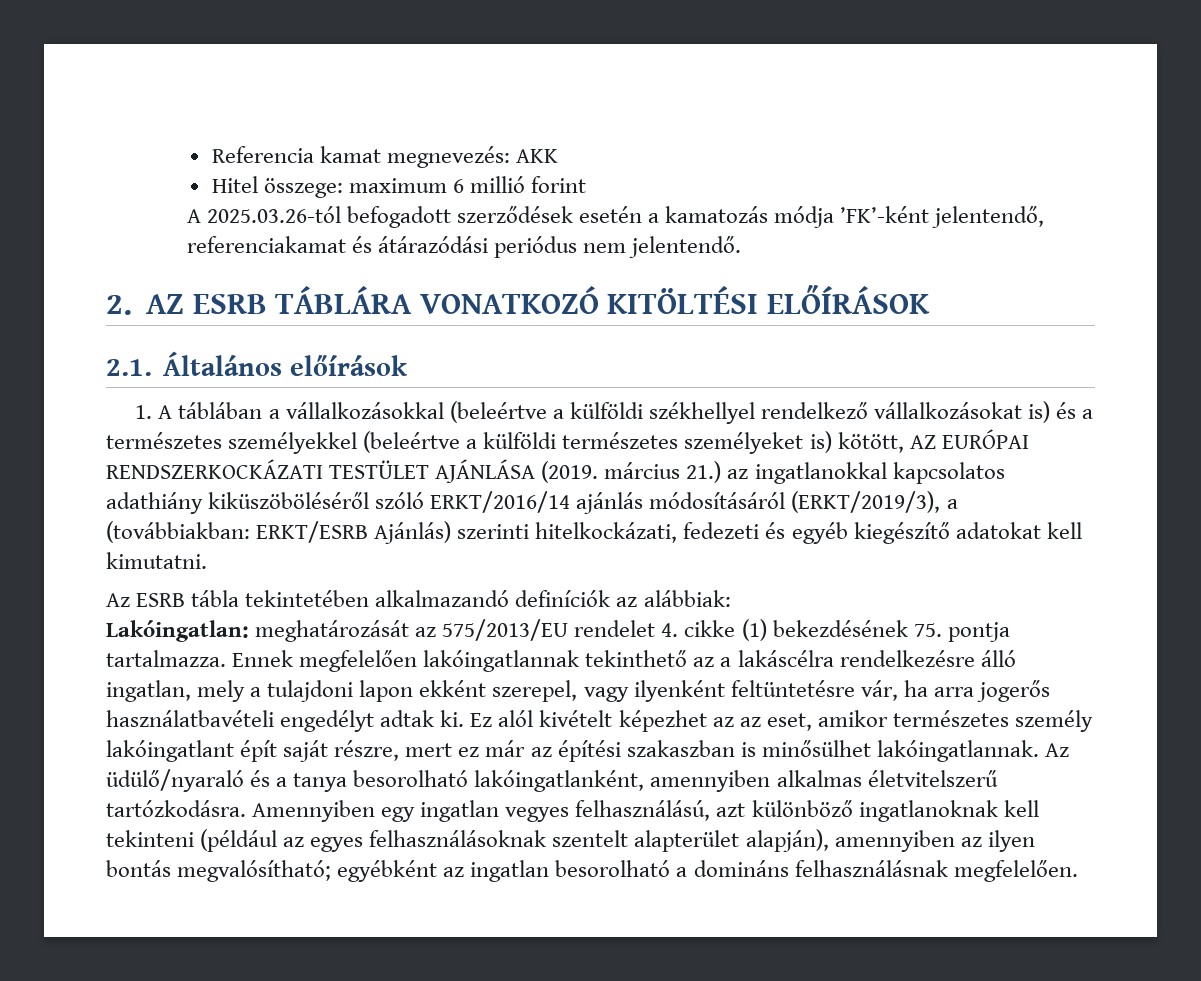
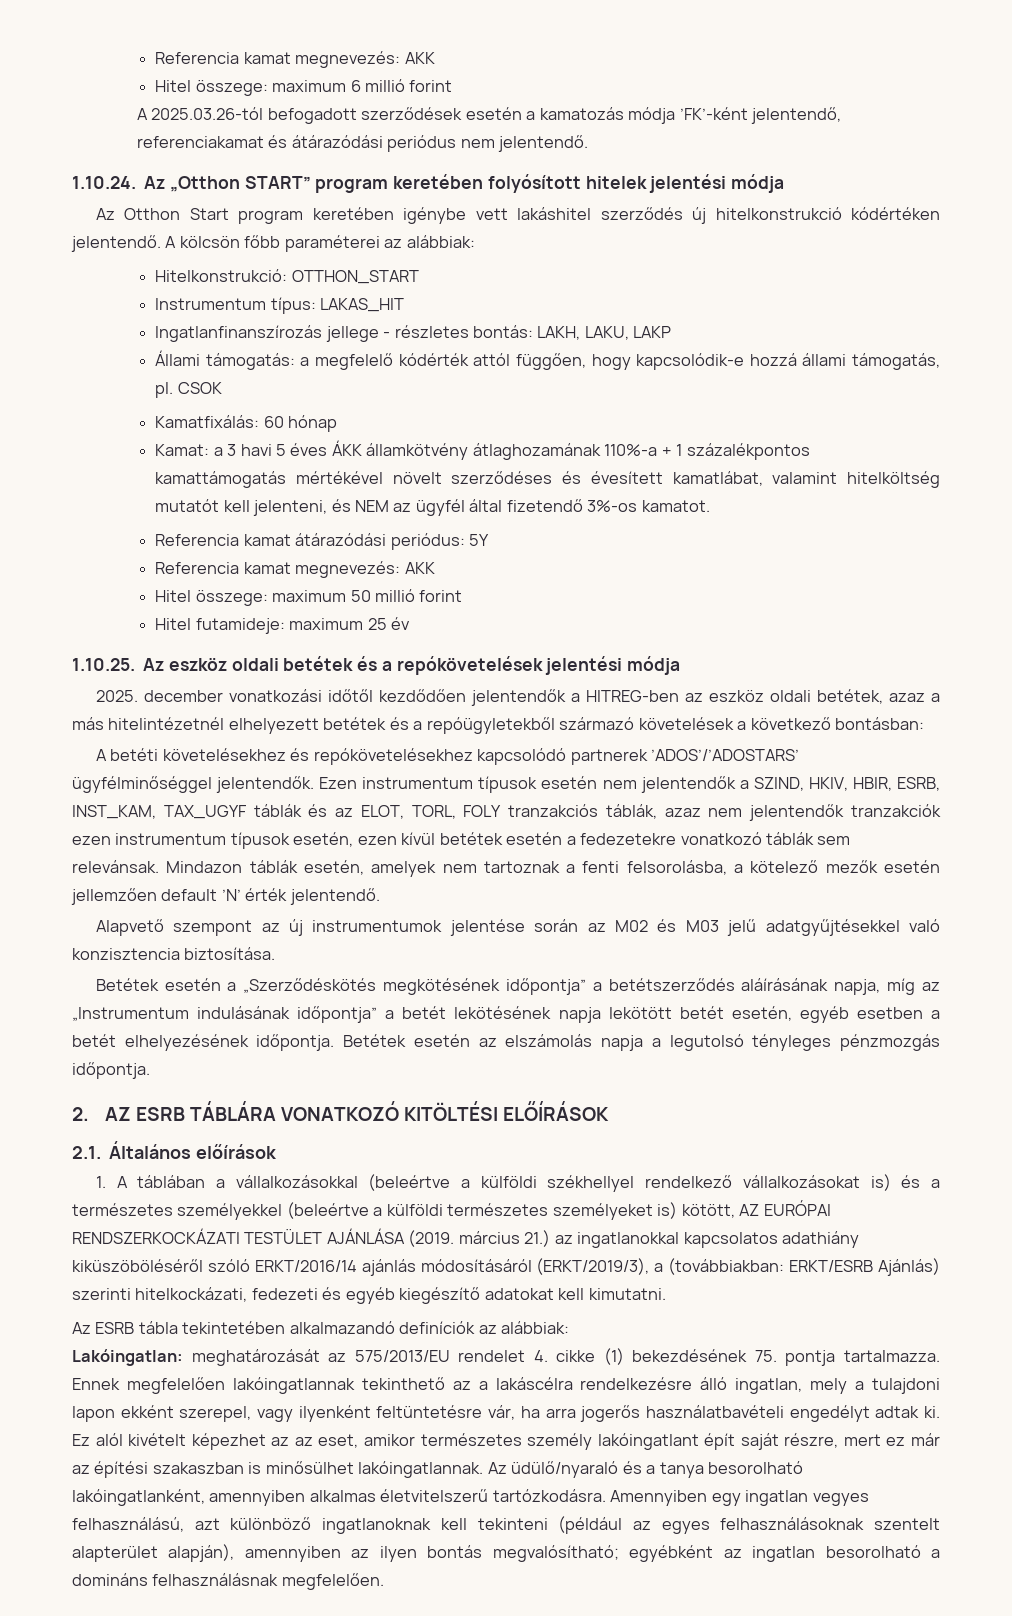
+ 1.10.24. Az „Otthon START” program keretében folyósított hitelek jelentési módja
+ Az Otthon Start program keretében igénybe vett lakáshitel szerződés új hitelkonstrukció kódértéken jelentendő. A kölcsön főbb paraméterei az alábbiak:
+ Hitelkonstrukció: OTTHON_START
+ Instrumentum típus: LAKAS_HIT
+ Ingatlanfinanszírozás jellege - részletes bontás: LAKH, LAKU, LAKP
+ Állami támogatás: a megfelelő kódérték attól függően, hogy kapcsolódik-e hozzá állami támogatás, pl. CSOK
+ Kamatfixálás: 60 hónap
+ Kamat: a 3 havi 5 éves ÁKK államkötvény átlaghozamának 110%-a + 1 százalékpontos kamattámogatás mértékével növelt szerződéses és évesített kamatlábat, valamint hitelköltség mutatót kell jelenteni, és NEM az ügyfél által fizetendő 3%-os kamatot.
+ Referencia kamat átárazódási periódus: 5Y
+ Referencia kamat megnevezés: AKK
+ Hitel összege: maximum 50 millió forint
+ Hitel futamideje: maximum 25 év
+ 1.10.25. Az eszköz oldali betétek és a repókövetelések jelentési módja
+ 2025. december vonatkozási időtől kezdődően jelentendők a HITREG-ben az eszköz oldali betétek, azaz a más hitelintézetnél elhelyezett betétek és a repóügyletekből származó követelések a következő bontásban:
+ A betéti követelésekhez és repókövetelésekhez kapcsolódó partnerek ’ADOS’/’ADOSTARS’ ügyfélminőséggel jelentendők. Ezen instrumentum típusok esetén nem jelentendők a SZIND, HKIV, HBIR, ESRB, INST_KAM, TAX_UGYF táblák és az ELOT, TORL, FOLY tranzakciós táblák, azaz nem jelentendők tranzakciók ezen instrumentum típusok esetén, ezen kívül betétek esetén a fedezetekre vonatkozó táblák sem relevánsak. Mindazon táblák esetén, amelyek nem tartoznak a fenti felsorolásba, a kötelező mezők esetén jellemzően default ’N’ érték jelentendő.
+ Alapvető szempont az új instrumentumok jelentése során az M02 és M03 jelű adatgyűjtésekkel való konzisztencia biztosítása.
+ Betétek esetén a „Szerződéskötés megkötésének időpontja” a betétszerződés aláírásának napja, míg az „Instrumentum indulásának időpontja” a betét lekötésének napja lekötött betét esetén, egyéb esetben a betét elhelyezésének időpontja. Betétek esetén az elszámolás napja a legutolsó tényleges pénzmozgás időpontja.

